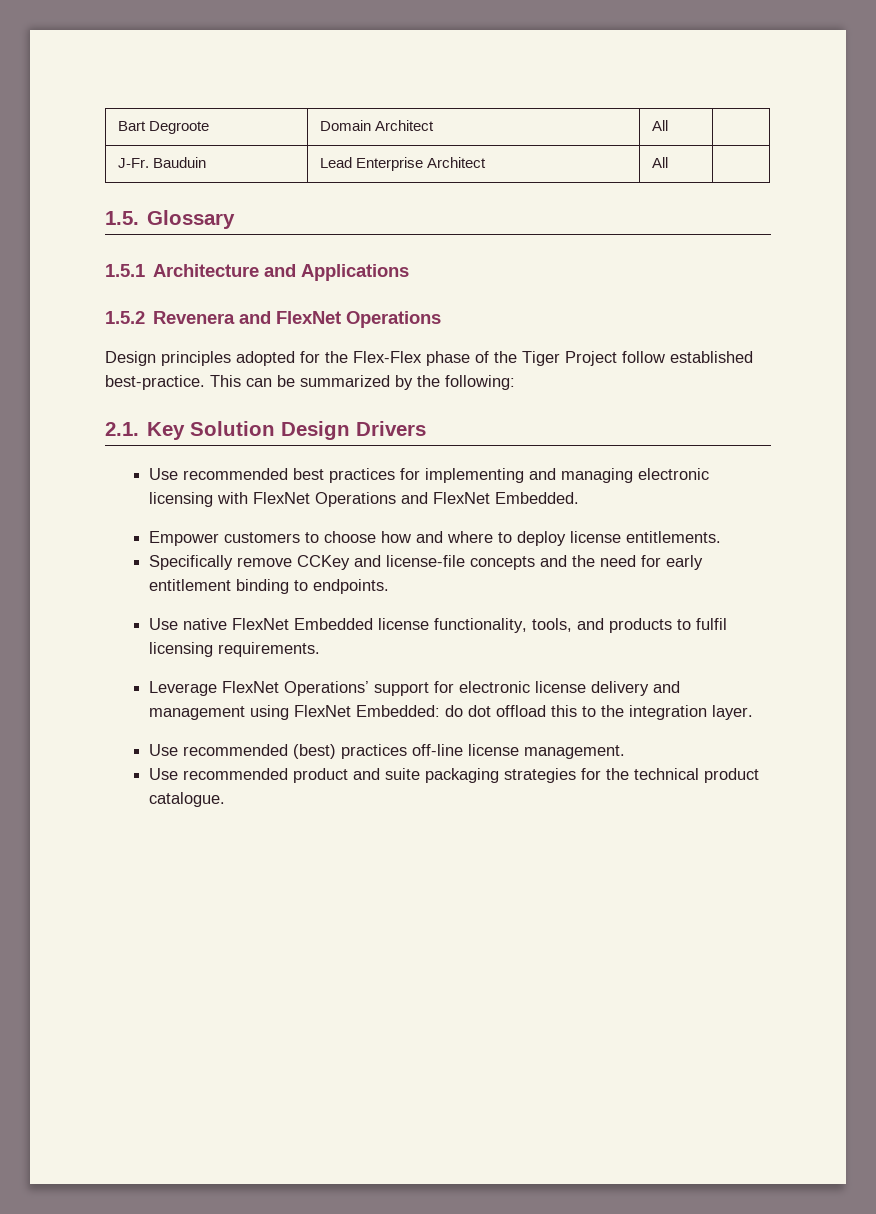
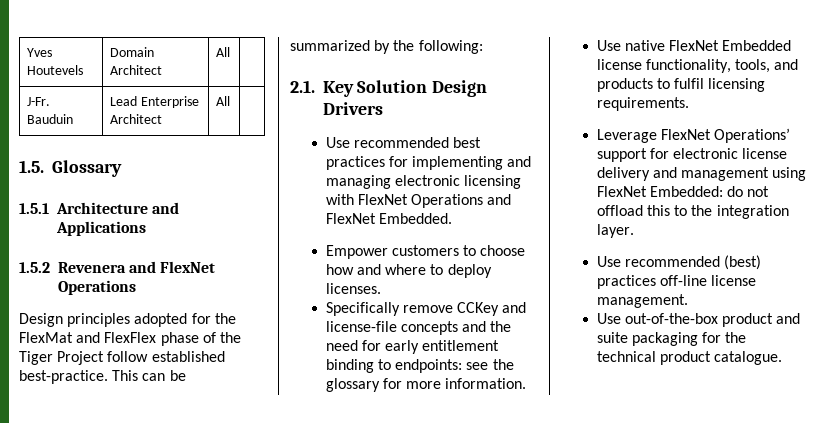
- Bart Degroote | Domain Architect | All |
+ Yves Houtevels | Domain Architect | All |
- Design principles adopted for the Flex-Flex phase of the Tiger Project follow established best-practice.
+ Design principles adopted for the FlexMat and FlexFlex phase of the Tiger Project follow established best-practice.
- Empower customers to choose how and where to deploy license entitlements.
+ Empower customers to choose how and where to deploy licenses.
- Specifically remove CCKey and license-file concepts and the need for early entitlement binding to endpoints.
+ Specifically remove CCKey and license-file concepts and the need for early entitlement binding to endpoints: see the glossary for more information.
- Leverage FlexNet Operations’ support for electronic license delivery and management using FlexNet Embedded: do dot offload this to the integration layer.
+ Leverage FlexNet Operations’ support for electronic license delivery and management using FlexNet Embedded: do not offload this to the integration layer.
- Use recommended product and suite packaging strategies for the technical product catalogue.
+ Use out-of-the-box product and suite packaging for the technical product catalogue.

